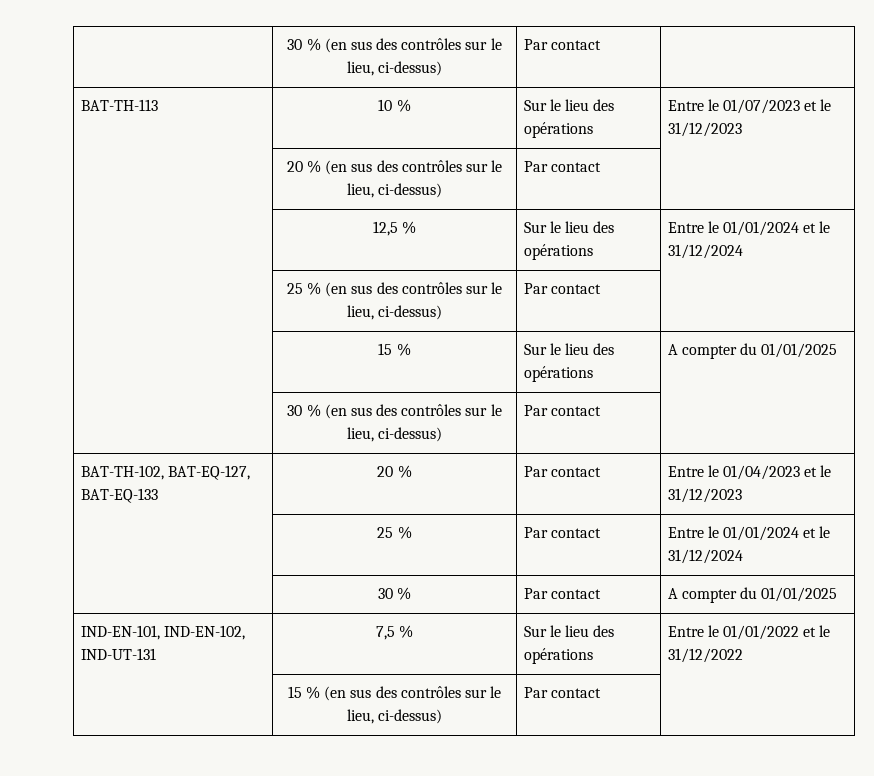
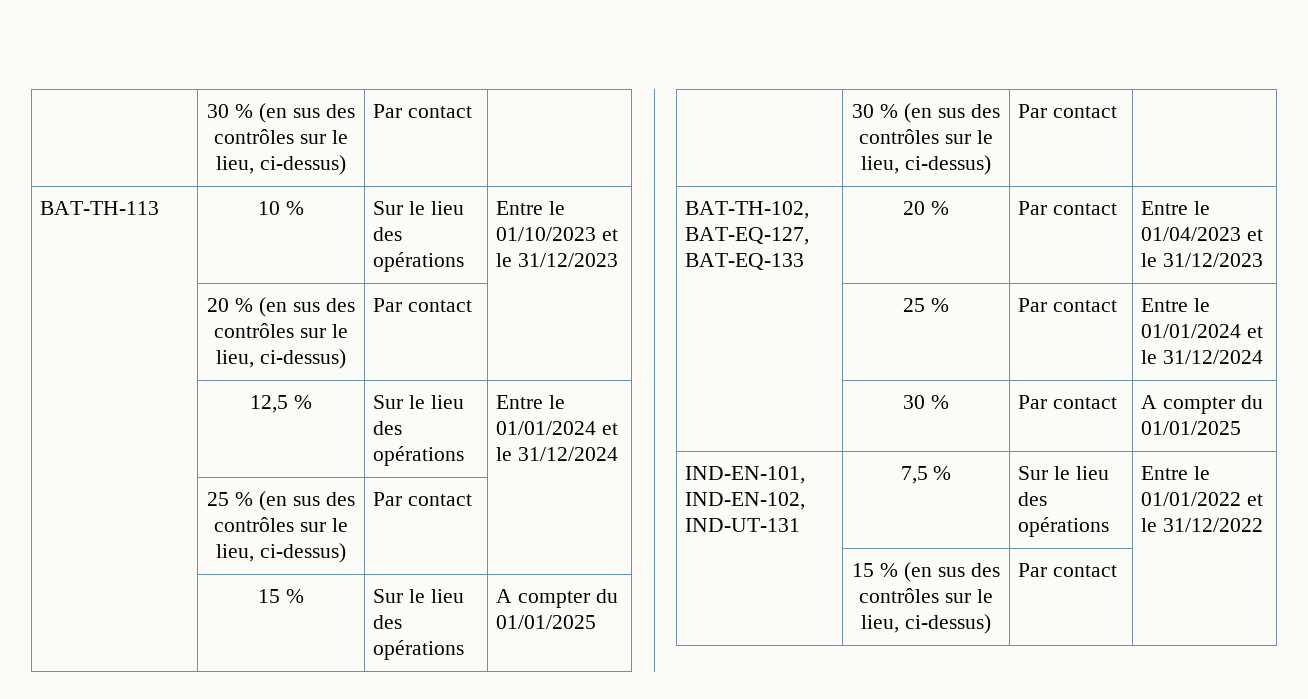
- BAT-TH-113 | 10 % | Sur le lieu des opérations | Entre le 01/07/2023 et le 31/12/2023
+ BAT-TH-113 | 10 % | Sur le lieu des opérations | Entre le 01/10/2023 et le 31/12/2023

